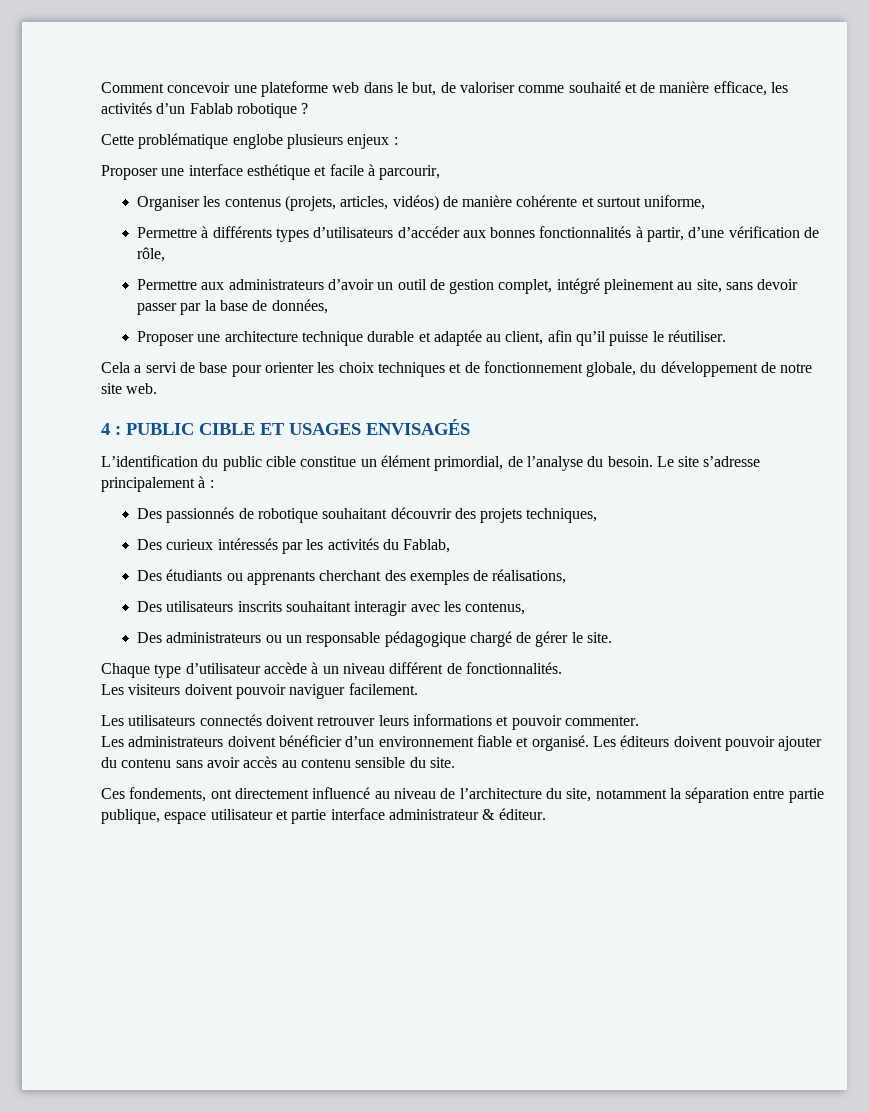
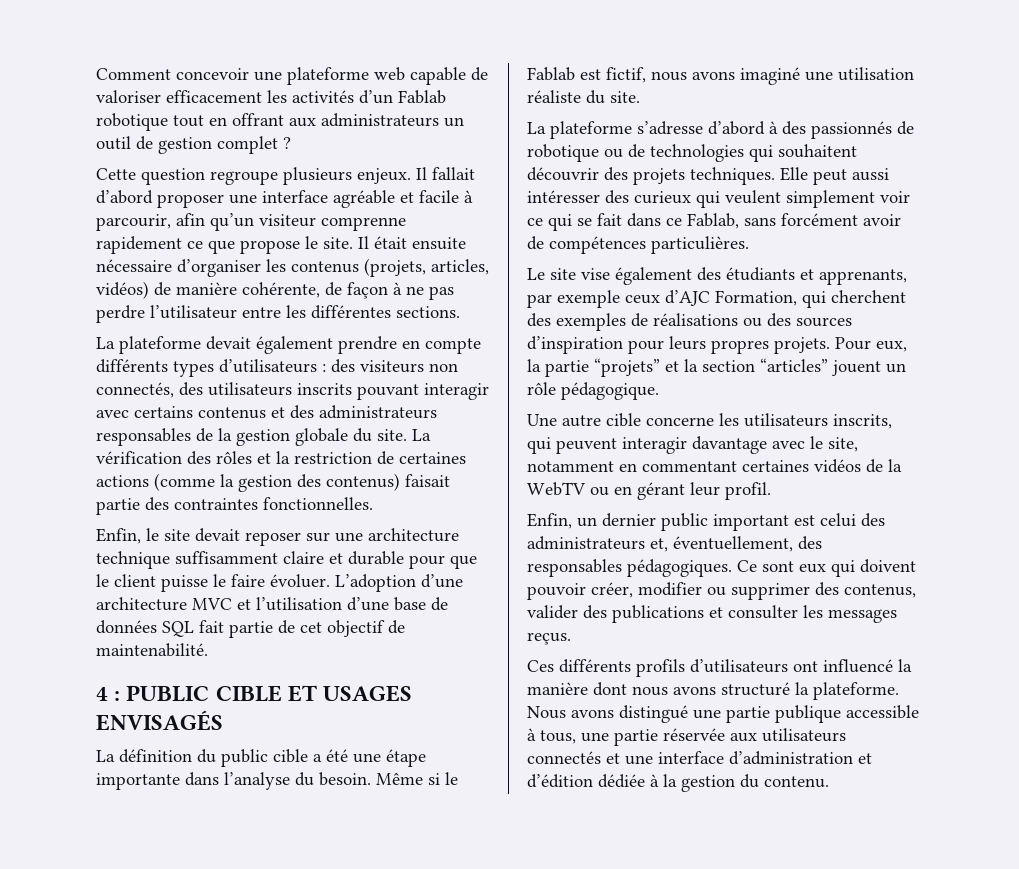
- Comment concevoir une plateforme web dans le but, de valoriser comme souhaité et de manière efficace, les activités d’un Fablab robotique ?
- Cette problématique englobe plusieurs enjeux :
- Proposer une interface esthétique et facile à parcourir,
- Organiser les contenus (projets, articles, vidéos) de manière cohérente et surtout uniforme,
- Permettre à différents types d’utilisateurs d’accéder aux bonnes fonctionnalités à partir, d’une vérification de rôle,
- Permettre aux administrateurs d’avoir un outil de gestion complet, intégré pleinement au site, sans devoir passer par la base de données,
- Proposer une architecture technique durable et adaptée au client, afin qu’il puisse le réutiliser.
- Cela a servi de base pour orienter les choix techniques et de fonctionnement globale, du développement de notre site web.
+ Comment concevoir une plateforme web capable de valoriser efficacement les activités d’un Fablab robotique tout en offrant aux administrateurs un outil de gestion complet ?
+ Cette question regroupe plusieurs enjeux. Il fallait d’abord proposer une interface agréable et facile à parcourir, afin qu’un visiteur comprenne rapidement ce que propose le site. Il était ensuite nécessaire d’organiser les contenus (projets, articles, vidéos) de manière cohérente, de façon à ne pas perdre l’utilisateur entre les différentes sections.
+ La plateforme devait également prendre en compte différents types d’utilisateurs : des visiteurs non connectés, des utilisateurs inscrits pouvant interagir avec certains contenus et des administrateurs responsables de la gestion globale du site. La vérification des rôles et la restriction de certaines actions (comme la gestion des contenus) faisait partie des contraintes fonctionnelles.
+ Enfin, le site devait reposer sur une architecture technique suffisamment claire et durable pour que le client puisse le faire évoluer. L’adoption d’une architecture MVC et l’utilisation d’une base de données SQL fait partie de cet objectif de maintenabilité.
- L’identification du public cible constitue un élément primordial, de l’analyse du besoin. Le site s’adresse principalement à :
- Des passionnés de robotique souhaitant découvrir des projets techniques,
- Des curieux intéressés par les activités du Fablab,
- Des étudiants ou apprenants cherchant des exemples de réalisations,
- Des utilisateurs inscrits souhaitant interagir avec les contenus,
- Des administrateurs ou un responsable pédagogique chargé de gérer le site.
- Chaque type d’utilisateur accède à un niveau différent de fonctionnalités.
- Les visiteurs doivent pouvoir naviguer facilement.
- Les utilisateurs connectés doivent retrouver leurs informations et pouvoir commenter.
- Les administrateurs doivent bénéficier d’un environnement fiable et organisé. Les éditeurs doivent pouvoir ajouter du contenu sans avoir accès au contenu sensible du site.
- Ces fondements, ont directement influencé au niveau de l’architecture du site, notamment la séparation entre partie publique, espace utilisateur et partie interface administrateur & éditeur.
+ La définition du public cible a été une étape importante dans l’analyse du besoin. Même si le Fablab est fictif, nous avons imaginé une utilisation réaliste du site.
+ La plateforme s’adresse d’abord à des passionnés de robotique ou de technologies qui souhaitent découvrir des projets techniques. Elle peut aussi intéresser des curieux qui veulent simplement voir ce qui se fait dans ce Fablab, sans forcément avoir de compétences particulières.
+ Le site vise également des étudiants et apprenants, par exemple ceux d’AJC Formation, qui cherchent des exemples de réalisations ou des sources d’inspiration pour leurs propres projets. Pour eux, la partie “projets” et la section “articles” jouent un rôle pédagogique.
+ Une autre cible concerne les utilisateurs inscrits, qui peuvent interagir davantage avec le site, notamment en commentant certaines vidéos de la WebTV ou en gérant leur profil.
+ Enfin, un dernier public important est celui des administrateurs et, éventuellement, des responsables pédagogiques. Ce sont eux qui doivent pouvoir créer, modifier ou supprimer des contenus, valider des publications et consulter les messages reçus.
+ Ces différents profils d’utilisateurs ont influencé la manière dont nous avons structuré la plateforme. Nous avons distingué une partie publique accessible à tous, une partie réservée aux utilisateurs connectés et une interface d’administration et d’édition dédiée à la gestion du contenu.

